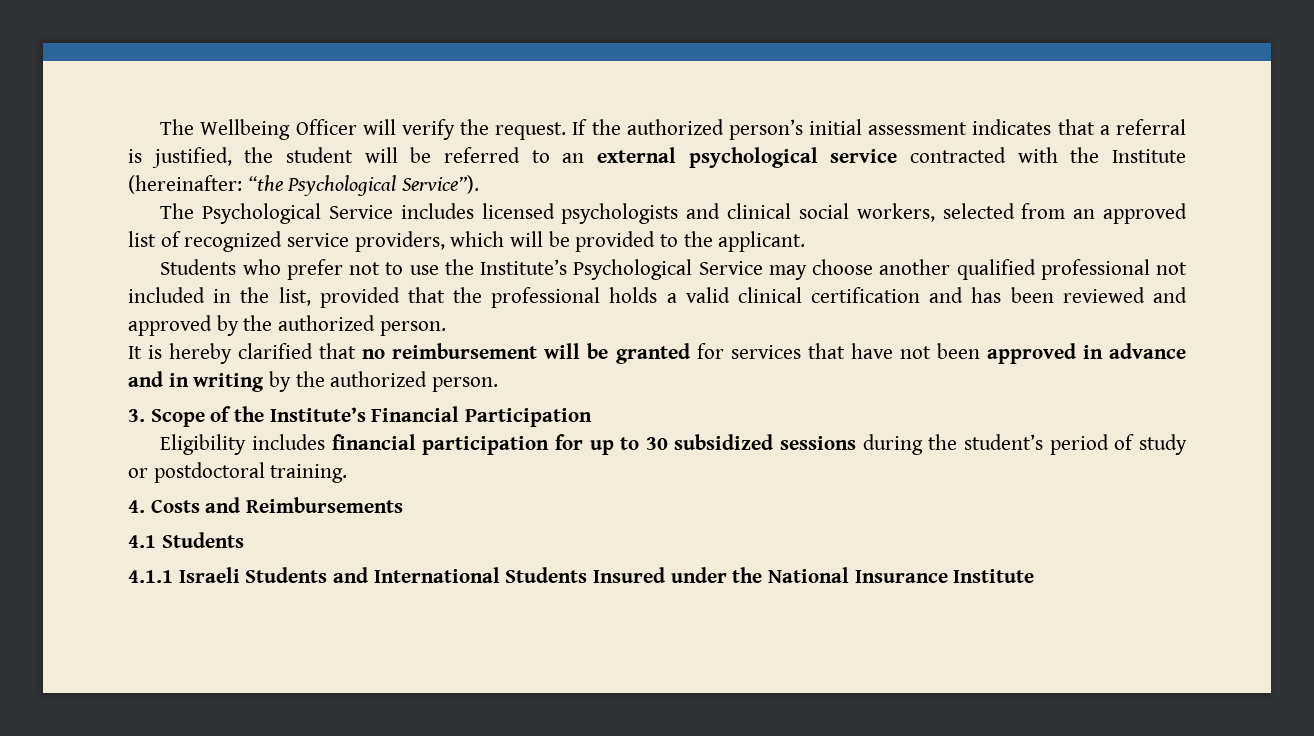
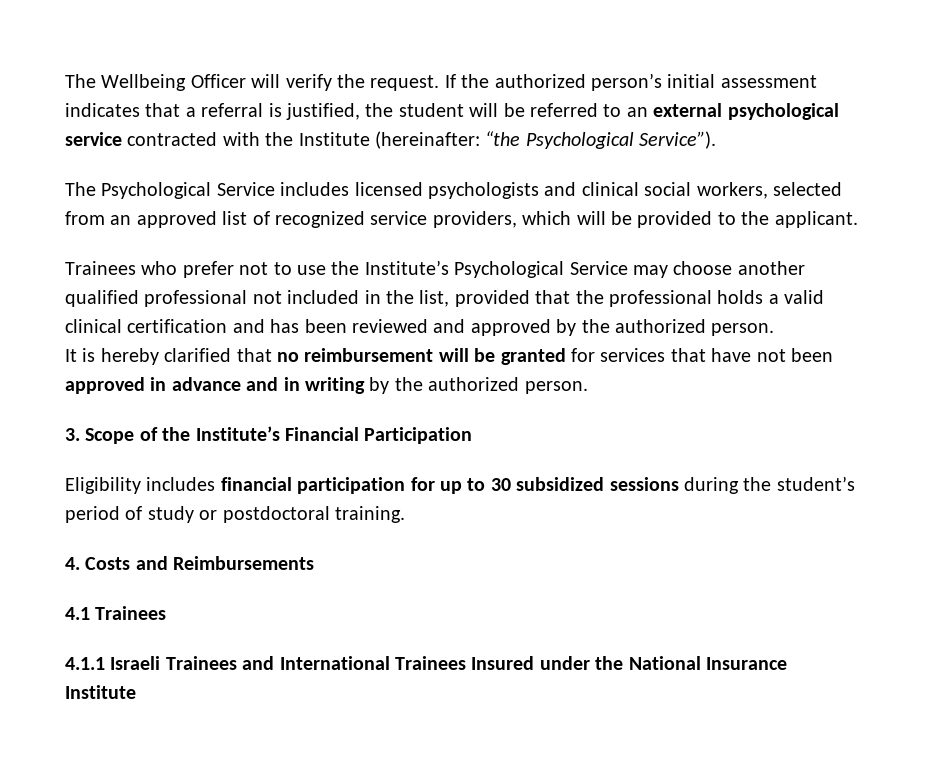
- Students who prefer not to use the Institute’s Psychological Service may choose another qualified professional not included in the list, provided that the professional holds a valid clinical certification and has been reviewed and approved by the authorized person.
+ Trainees who prefer not to use the Institute’s Psychological Service may choose another qualified professional not included in the list, provided that the professional holds a valid clinical certification and has been reviewed and approved by the authorized person.
- 4.1 Students
+ 4.1 Trainees
- 4.1.1 Israeli Students and International Students Insured under the National Insurance Institute
+ 4.1.1 Israeli Trainees and International Trainees Insured under the National Insurance Institute

